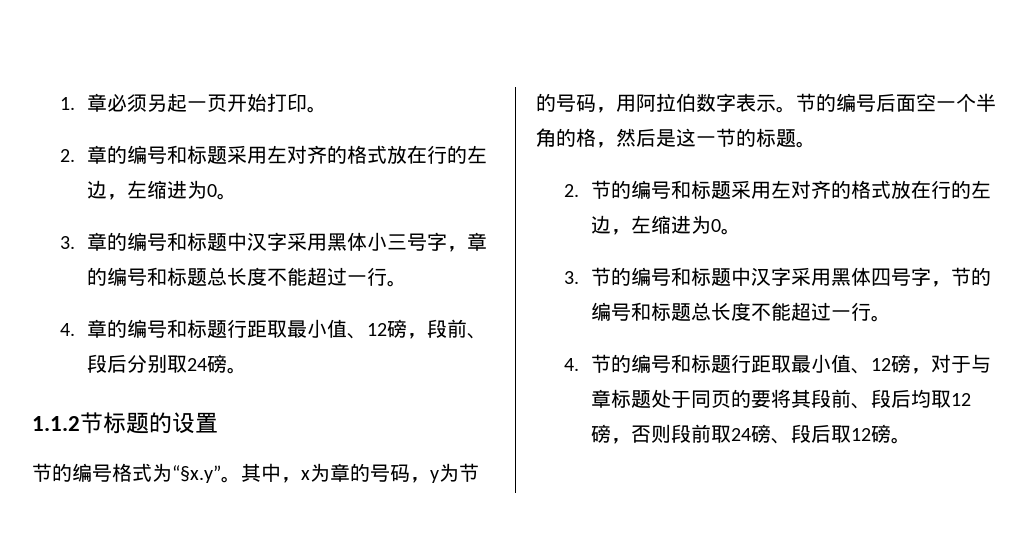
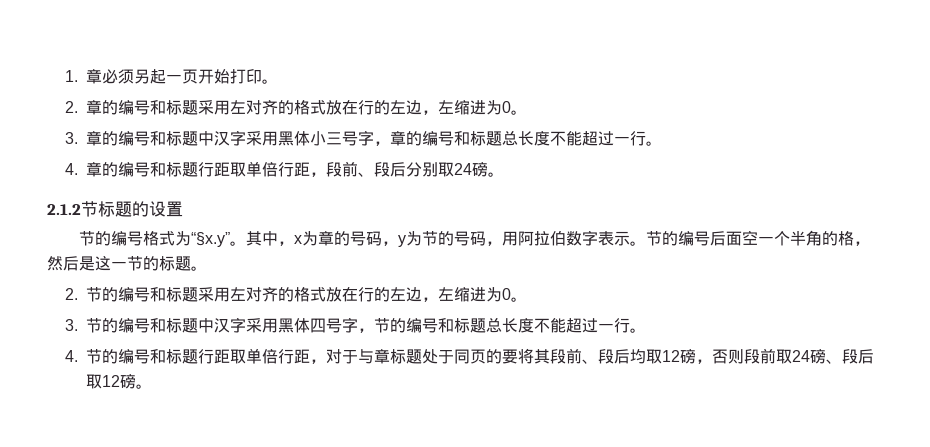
- 4.章的编号和标题行距取最小值、12磅，段前、段后分别取24磅。
+ 4.章的编号和标题行距取单倍行距，段前、段后分别取24磅。
- 1.1.2节标题的设置
+ 2.1.2节标题的设置
- 4.节的编号和标题行距取最小值、12磅，对于与章标题处于同页的要将其段前、段后均取12磅，否则段前取24磅、段后取12磅。
+ 4.节的编号和标题行距取单倍行距，对于与章标题处于同页的要将其段前、段后均取12磅，否则段前取24磅、段后取12磅。

